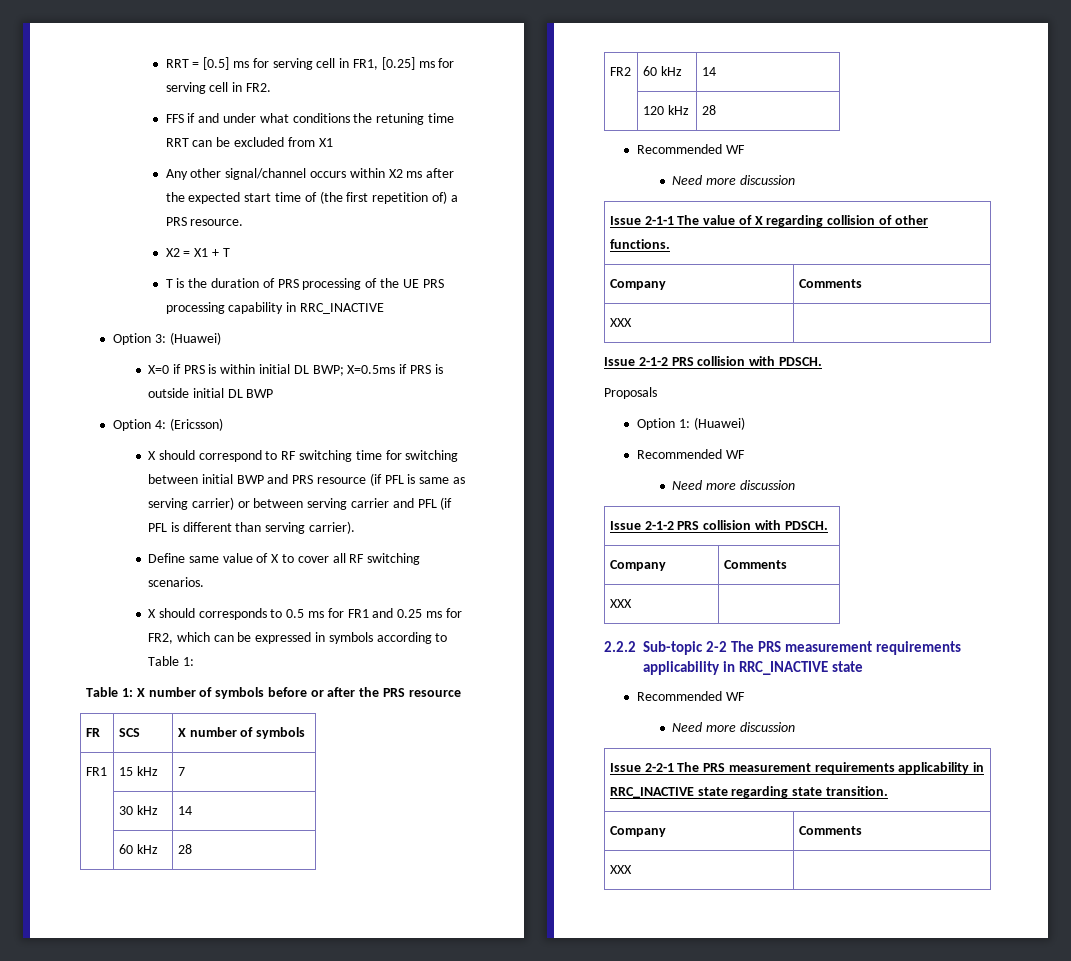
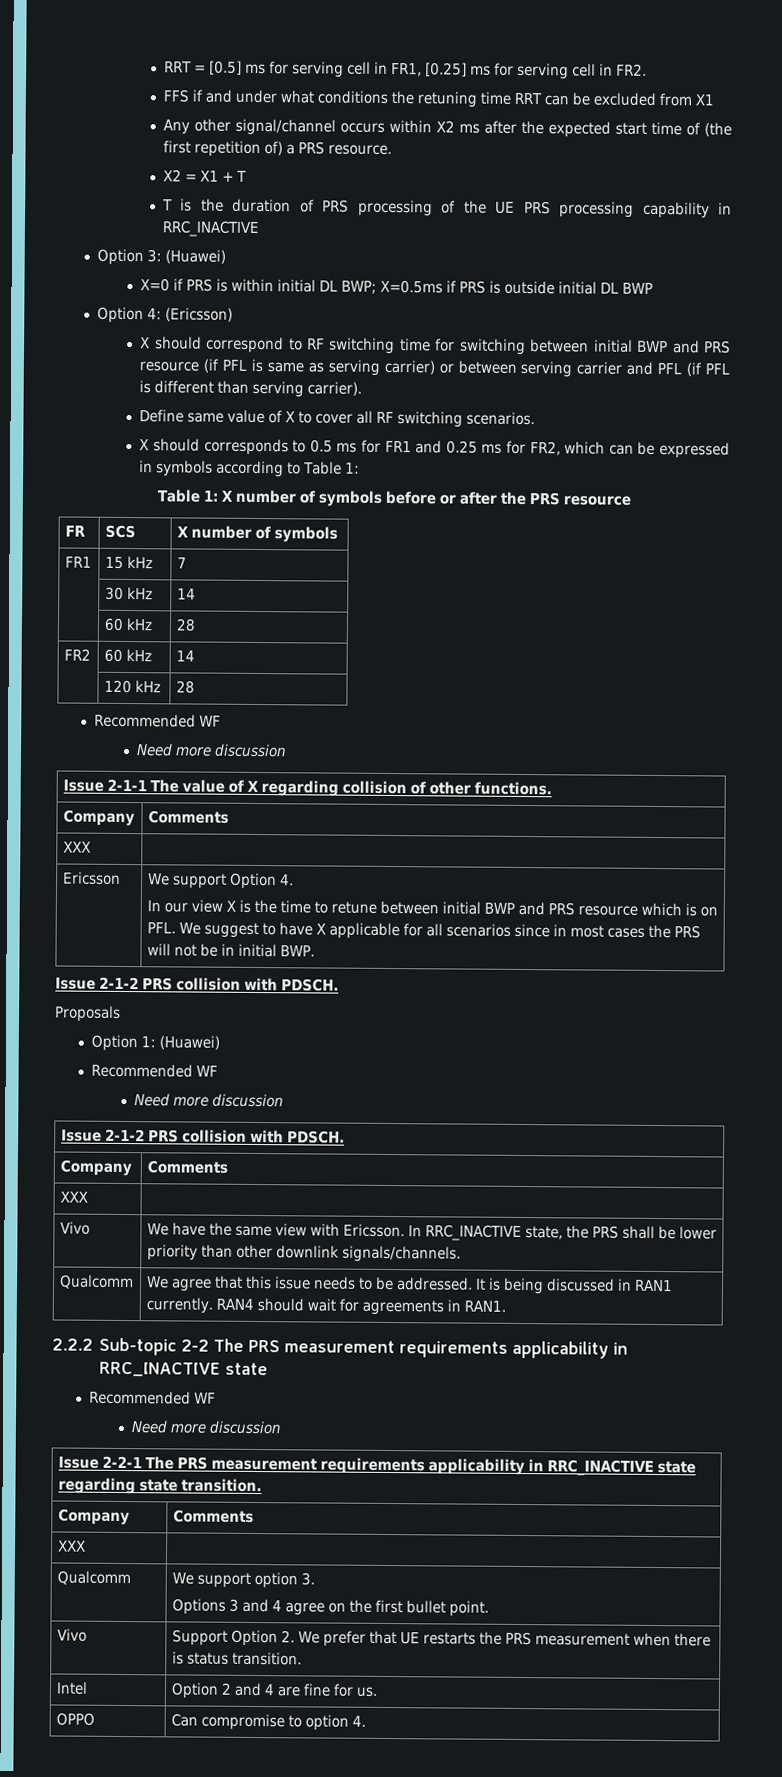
+ Ericsson | We support Option 4.
+ In our view X is the time to retune between initial BWP and PRS resource which is on PFL. We suggest to have X applicable for all scenarios since in most cases the PRS will not be in initial BWP.
+ Vivo | We have the same view with Ericsson. In RRC_INACTIVE state, the PRS shall be lower priority than other downlink signals/channels.
+ Qualcomm | We agree that this issue needs to be addressed. It is being discussed in RAN1 currently. RAN4 should wait for agreements in RAN1.
+ Qualcomm | We support option 3.
+ Options 3 and 4 agree on the first bullet point.
+ Vivo | Support Option 2. We prefer that UE restarts the PRS measurement when there is status transition.
+ Intel | Option 2 and 4 are fine for us.
+ OPPO | Can compromise to option 4.

